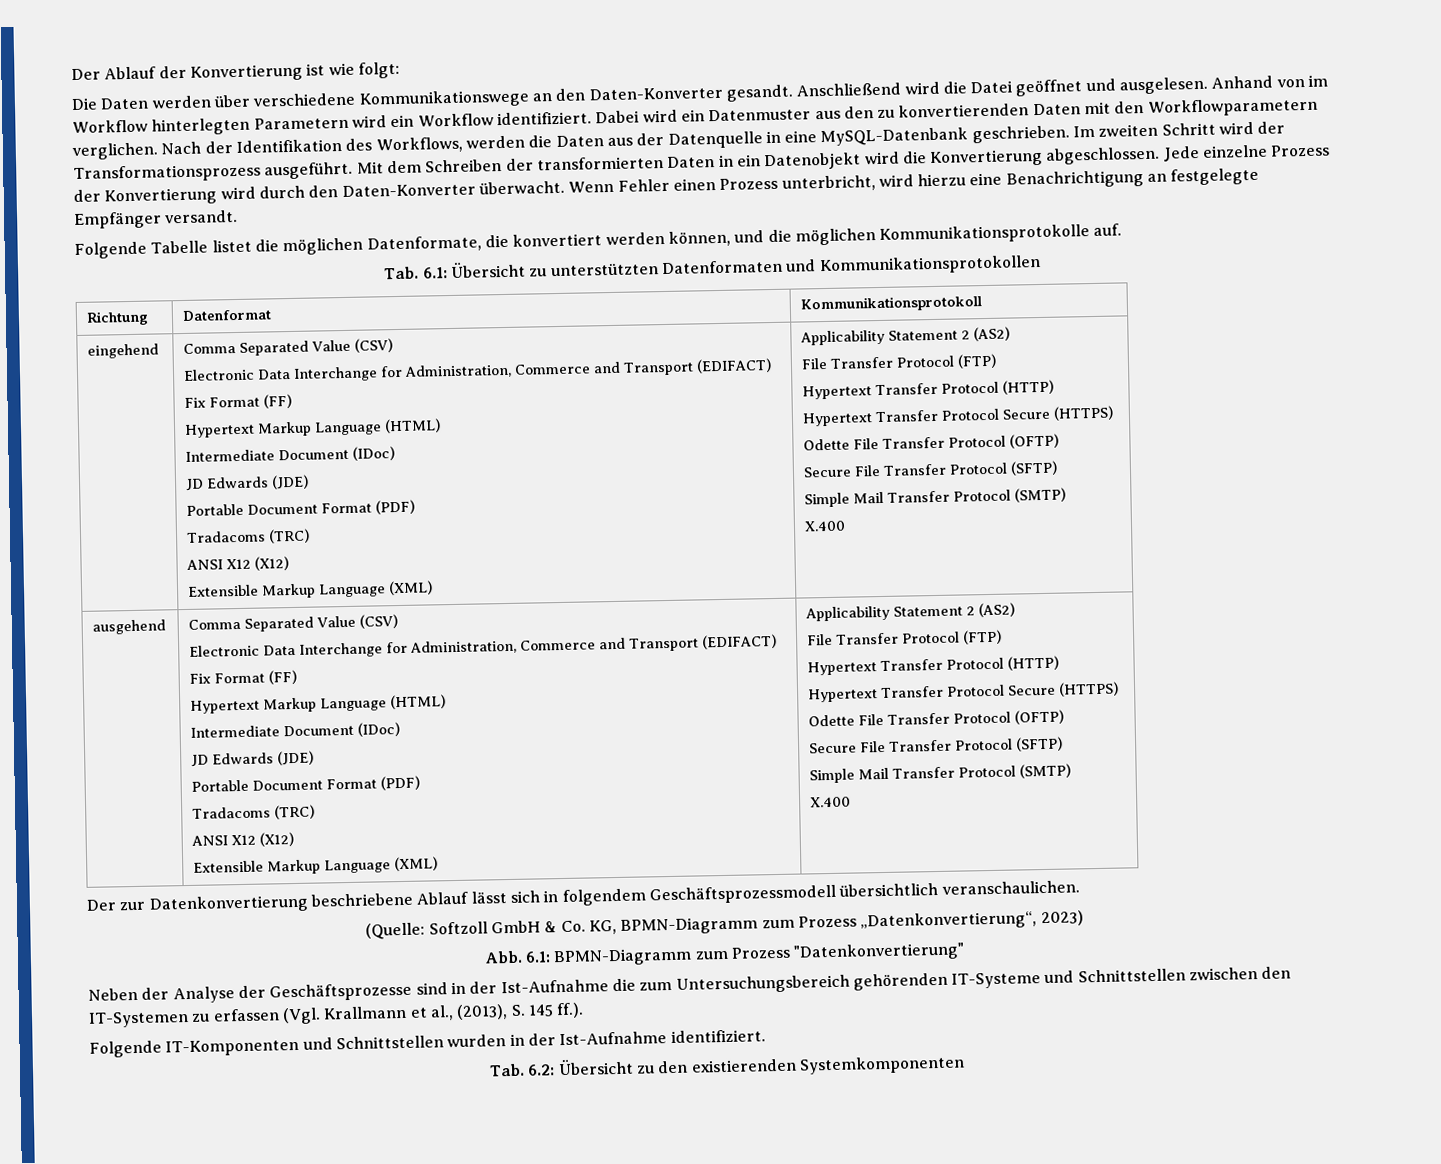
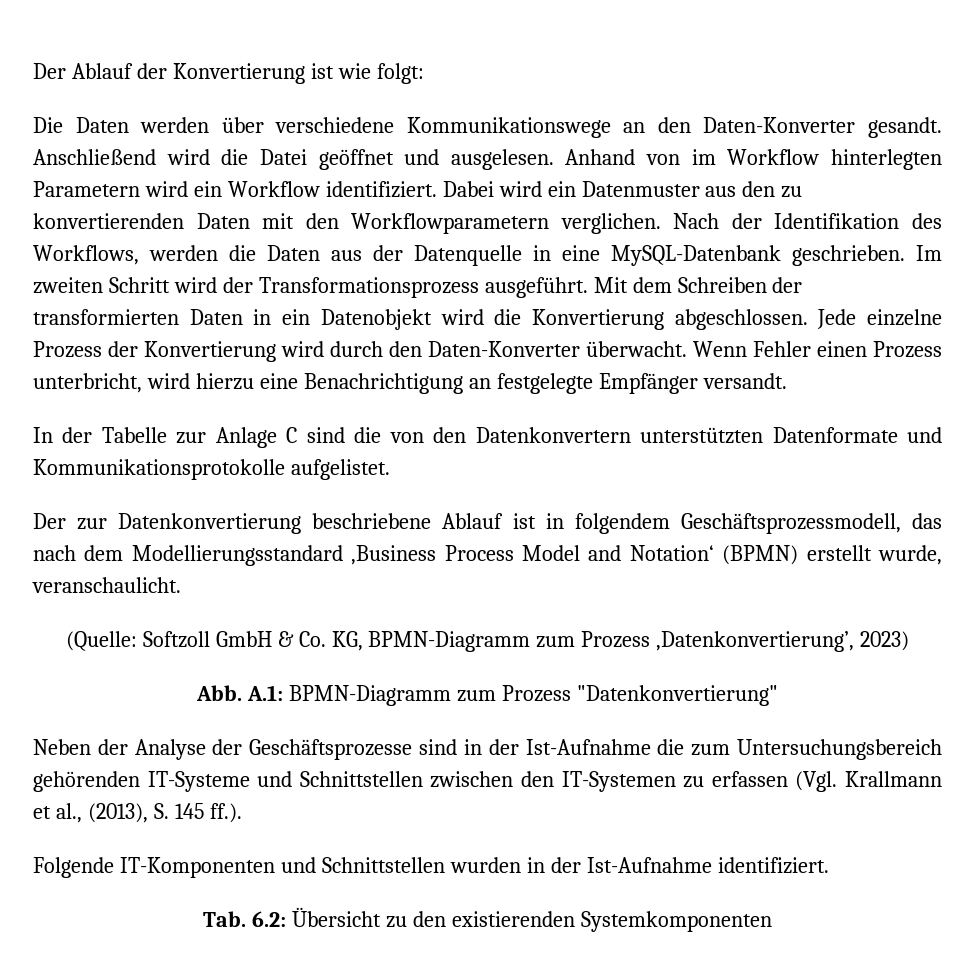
- Folgende Tabelle listet die möglichen Datenformate, die konvertiert werden können, und die möglichen Kommunikationsprotokolle auf.
- Tab. 6.1: Übersicht zu unterstützten Datenformaten und Kommunikationsprotokollen
- Richtung | Datenformat | Kommunikationsprotokoll
- eingehend | Comma Separated Value (CSV)
- Electronic Data Interchange for Administration, Commerce and Transport (EDIFACT)
- Fix Format (FF)
- Hypertext Markup Language (HTML)
- Intermediate Document (IDoc)
- JD Edwards (JDE)
- Portable Document Format (PDF)
- Tradacoms (TRC)
- ANSI X12 (X12)
- Extensible Markup Language (XML) | Applicability Statement 2 (AS2)
- File Transfer Protocol (FTP)
- Hypertext Transfer Protocol (HTTP)
- Hypertext Transfer Protocol Secure (HTTPS)
- Odette File Transfer Protocol (OFTP)
- Secure File Transfer Protocol (SFTP)
- Simple Mail Transfer Protocol (SMTP)
- X.400
- ausgehend | Comma Separated Value (CSV)
- Electronic Data Interchange for Administration, Commerce and Transport (EDIFACT)
- Fix Format (FF)
- Hypertext Markup Language (HTML)
- Intermediate Document (IDoc)
- JD Edwards (JDE)
- Portable Document Format (PDF)
- Tradacoms (TRC)
- ANSI X12 (X12)
- Extensible Markup Language (XML) | Applicability Statement 2 (AS2)
- File Transfer Protocol (FTP)
- Hypertext Transfer Protocol (HTTP)
- Hypertext Transfer Protocol Secure (HTTPS)
- Odette File Transfer Protocol (OFTP)
- Secure File Transfer Protocol (SFTP)
- Simple Mail Transfer Protocol (SMTP)
- X.400
+ In der Tabelle zur Anlage C sind die von den Datenkonvertern unterstützten Datenformate und Kommunikationsprotokolle aufgelistet.
- Der zur Datenkonvertierung beschriebene Ablauf lässt sich in folgendem Geschäftsprozessmodell übersichtlich veranschaulichen.
+ Der zur Datenkonvertierung beschriebene Ablauf ist in folgendem Geschäftsprozessmodell, das nach dem Modellierungsstandard ‚Business Process Model and Notation‘ (BPMN) erstellt wurde, veranschaulicht.
- (Quelle: Softzoll GmbH & Co. KG, BPMN-Diagramm zum Prozess „Datenkonvertierung“, 2023)
+ (Quelle: Softzoll GmbH & Co. KG, BPMN-Diagramm zum Prozess ‚Datenkonvertierung’, 2023)
- Abb. 6.1: BPMN-Diagramm zum Prozess "Datenkonvertierung"
+ Abb. A.1: BPMN-Diagramm zum Prozess "Datenkonvertierung"

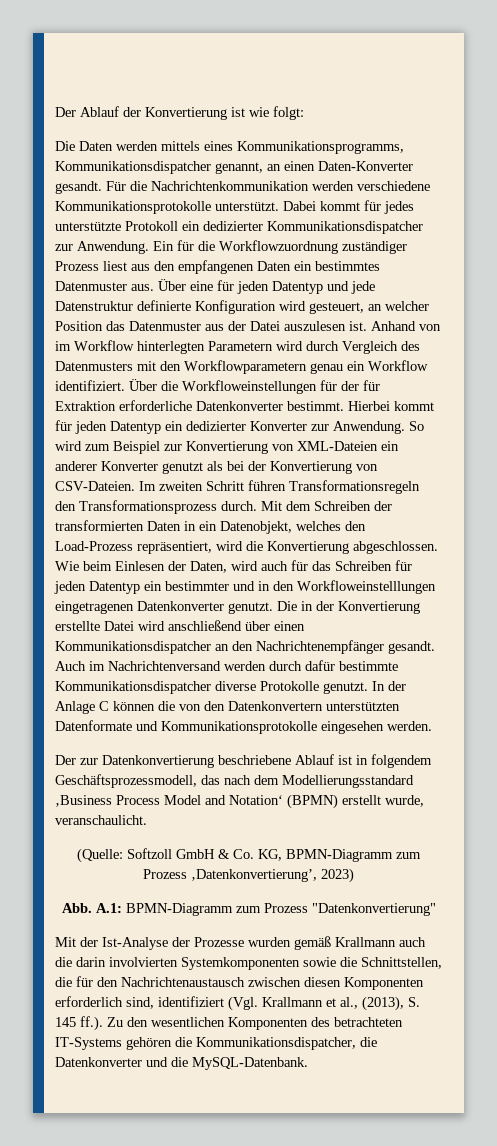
- Die Daten werden über verschiedene Kommunikationswege an den Daten-Konverter gesandt. Anschließend wird die Datei geöffnet und ausgelesen.
+ Die Daten werden mittels eines Kommunikationsprogramms, Kommunikationsdispatcher genannt, an einen Daten-Konverter gesandt. Für die Nachrichtenkommunikation werden verschiedene Kommunikationsprotokolle unterstützt. Dabei kommt für jedes unterstützte Protokoll ein dedizierter Kommunikationsdispatcher zur Anwendung. Ein für die Workflowzuordnung zuständiger Prozess liest aus den empfangenen Daten ein bestimmtes Datenmuster aus. Über eine für jeden Datentyp und jede Datenstruktur definierte Konfiguration wird gesteuert, an welcher Position das Datenmuster aus der Datei auszulesen ist.
- Anhand von im Workflow hinterlegten Parametern wird ein Workflow identifiziert. Dabei wird ein Datenmuster aus den zu konvertierenden Daten mit den Workflowparametern verglichen. Nach der Identifikation des Workflows, werden die Daten aus der Datenquelle in eine MySQL-Datenbank geschrieben. Im zweiten Schritt wird der Transformationsprozess ausgeführt.
+ Anhand von im Workflow hinterlegten Parametern wird durch Vergleich des Datenmusters mit den Workflowparametern genau ein Workflow identifiziert. Über die Workfloweinstellungen für der für Extraktion erforderliche Datenkonverter bestimmt. Hierbei kommt für jeden Datentyp ein dedizierter Konverter zur Anwendung. So wird zum Beispiel zur Konvertierung von XML-Dateien ein anderer Konverter genutzt als bei der Konvertierung von CSV-Dateien. Im zweiten Schritt führen Transformationsregeln den Transformationsprozess durch.
- Mit dem Schreiben der transformierten Daten in ein Datenobjekt wird die Konvertierung abgeschlossen. Jede einzelne Prozess der Konvertierung wird durch den Daten-Konverter überwacht. Wenn Fehler einen Prozess unterbricht, wird hierzu eine Benachrichtigung an festgelegte Empfänger versandt.
- In der Tabelle zur Anlage C sind die von den Datenkonvertern unterstützten Datenformate und Kommunikationsprotokolle aufgelistet.
+ Mit dem Schreiben der transformierten Daten in ein Datenobjekt, welches den Load-Prozess repräsentiert, wird die Konvertierung abgeschlossen. Wie beim Einlesen der Daten, wird auch für das Schreiben für jeden Datentyp ein bestimmter und in den Workfloweinstelllungen eingetragenen Datenkonverter genutzt. Die in der Konvertierung erstellte Datei wird anschließend über einen Kommunikationsdispatcher an den Nachrichtenempfänger gesandt. Auch im Nachrichtenversand werden durch dafür bestimmte Kommunikationsdispatcher diverse Protokolle genutzt. In der Anlage C können die von den Datenkonvertern unterstützten Datenformate und Kommunikationsprotokolle eingesehen werden.
- Neben der Analyse der Geschäftsprozesse sind in der Ist-Aufnahme die zum Untersuchungsbereich gehörenden IT-Systeme und Schnittstellen zwischen den IT-Systemen zu erfassen (Vgl. Krallmann et al., (2013), S. 145 ff.).
- Folgende IT-Komponenten und Schnittstellen wurden in der Ist-Aufnahme identifiziert.
- Tab. 6.2: Übersicht zu den existierenden Systemkomponenten
+ Mit der Ist-Analyse der Prozesse wurden gemäß Krallmann auch die darin involvierten Systemkomponenten sowie die Schnittstellen, die für den Nachrichtenaustausch zwischen diesen Komponenten erforderlich sind, identifiziert (Vgl. Krallmann et al., (2013), S. 145 ff.). Zu den wesentlichen Komponenten des betrachteten IT-Systems gehören die Kommunikationsdispatcher, die Datenkonverter und die MySQL-Datenbank.

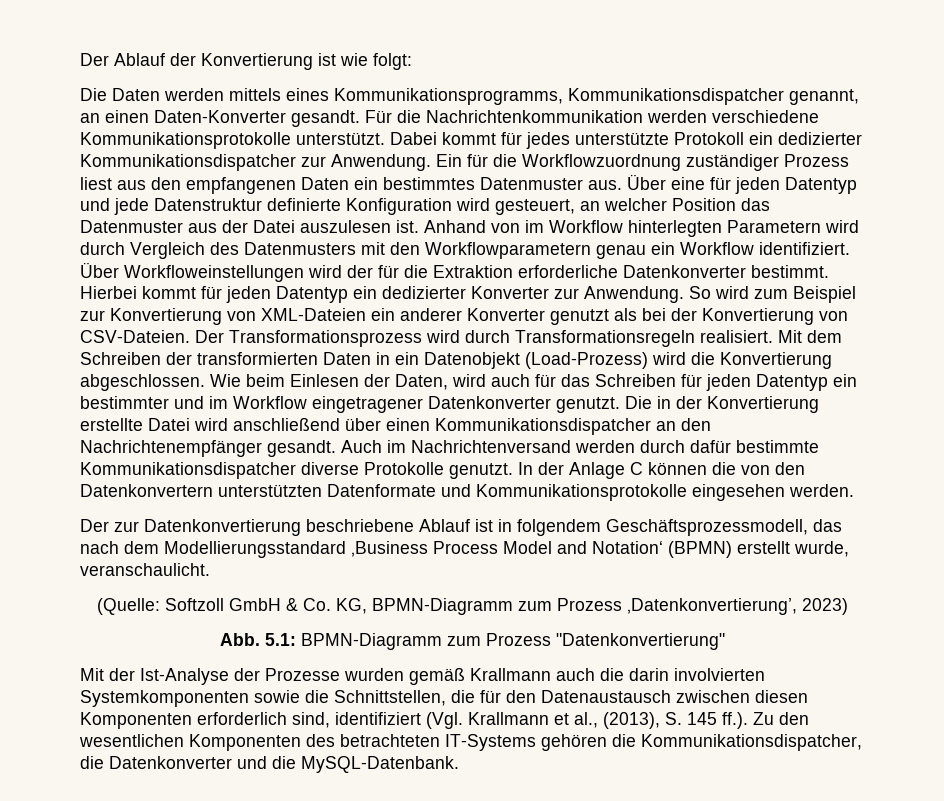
- Über die Workfloweinstellungen für der für Extraktion erforderliche Datenkonverter bestimmt.
+ Über Workfloweinstellungen wird der für die Extraktion erforderliche Datenkonverter bestimmt.
- Im zweiten Schritt führen Transformationsregeln den Transformationsprozess durch.
+ Der Transformationsprozess wird durch Transformationsregeln realisiert.
- Mit dem Schreiben der transformierten Daten in ein Datenobjekt, welches den Load-Prozess repräsentiert, wird die Konvertierung abgeschlossen.
+ Mit dem Schreiben der transformierten Daten in ein Datenobjekt (Load-Prozess) wird die Konvertierung abgeschlossen.
- Wie beim Einlesen der Daten, wird auch für das Schreiben für jeden Datentyp ein bestimmter und in den Workfloweinstelllungen eingetragenen Datenkonverter genutzt.
+ Wie beim Einlesen der Daten, wird auch für das Schreiben für jeden Datentyp ein bestimmter und im Workflow eingetragener Datenkonverter genutzt.
- Abb. A.1: BPMN-Diagramm zum Prozess "Datenkonvertierung"
+ Abb. 5.1: BPMN-Diagramm zum Prozess "Datenkonvertierung"
- Mit der Ist-Analyse der Prozesse wurden gemäß Krallmann auch die darin involvierten Systemkomponenten sowie die Schnittstellen, die für den Nachrichtenaustausch zwischen diesen Komponenten erforderlich sind, identifiziert (Vgl. Krallmann et al., (2013), S. 145 ff.). Zu den wesentlichen Komponenten des betrachteten IT-Systems gehören die Kommunikationsdispatcher, die Datenkonverter und die MySQL-Datenbank.
+ Mit der Ist-Analyse der Prozesse wurden gemäß Krallmann auch die darin involvierten Systemkomponenten sowie die Schnittstellen, die für den Datenaustausch zwischen diesen Komponenten erforderlich sind, identifiziert (Vgl. Krallmann et al., (2013), S. 145 ff.). Zu den wesentlichen Komponenten des betrachteten IT-Systems gehören die Kommunikationsdispatcher, die Datenkonverter und die MySQL-Datenbank.

